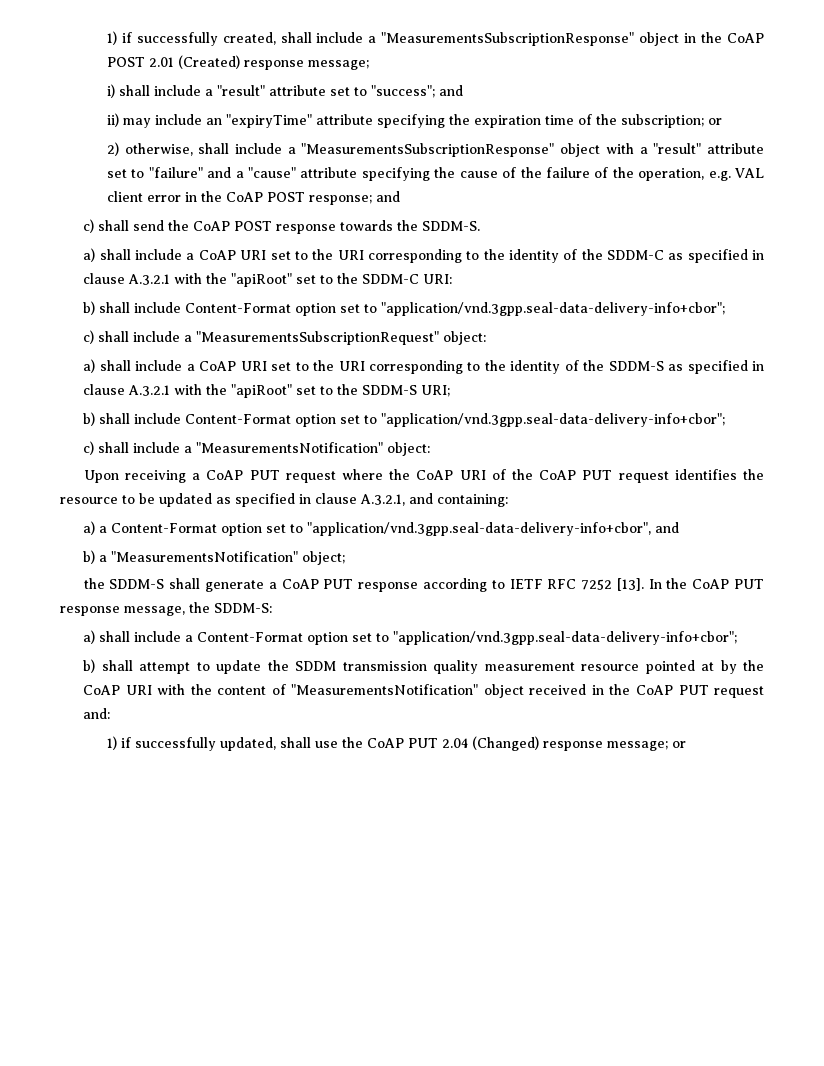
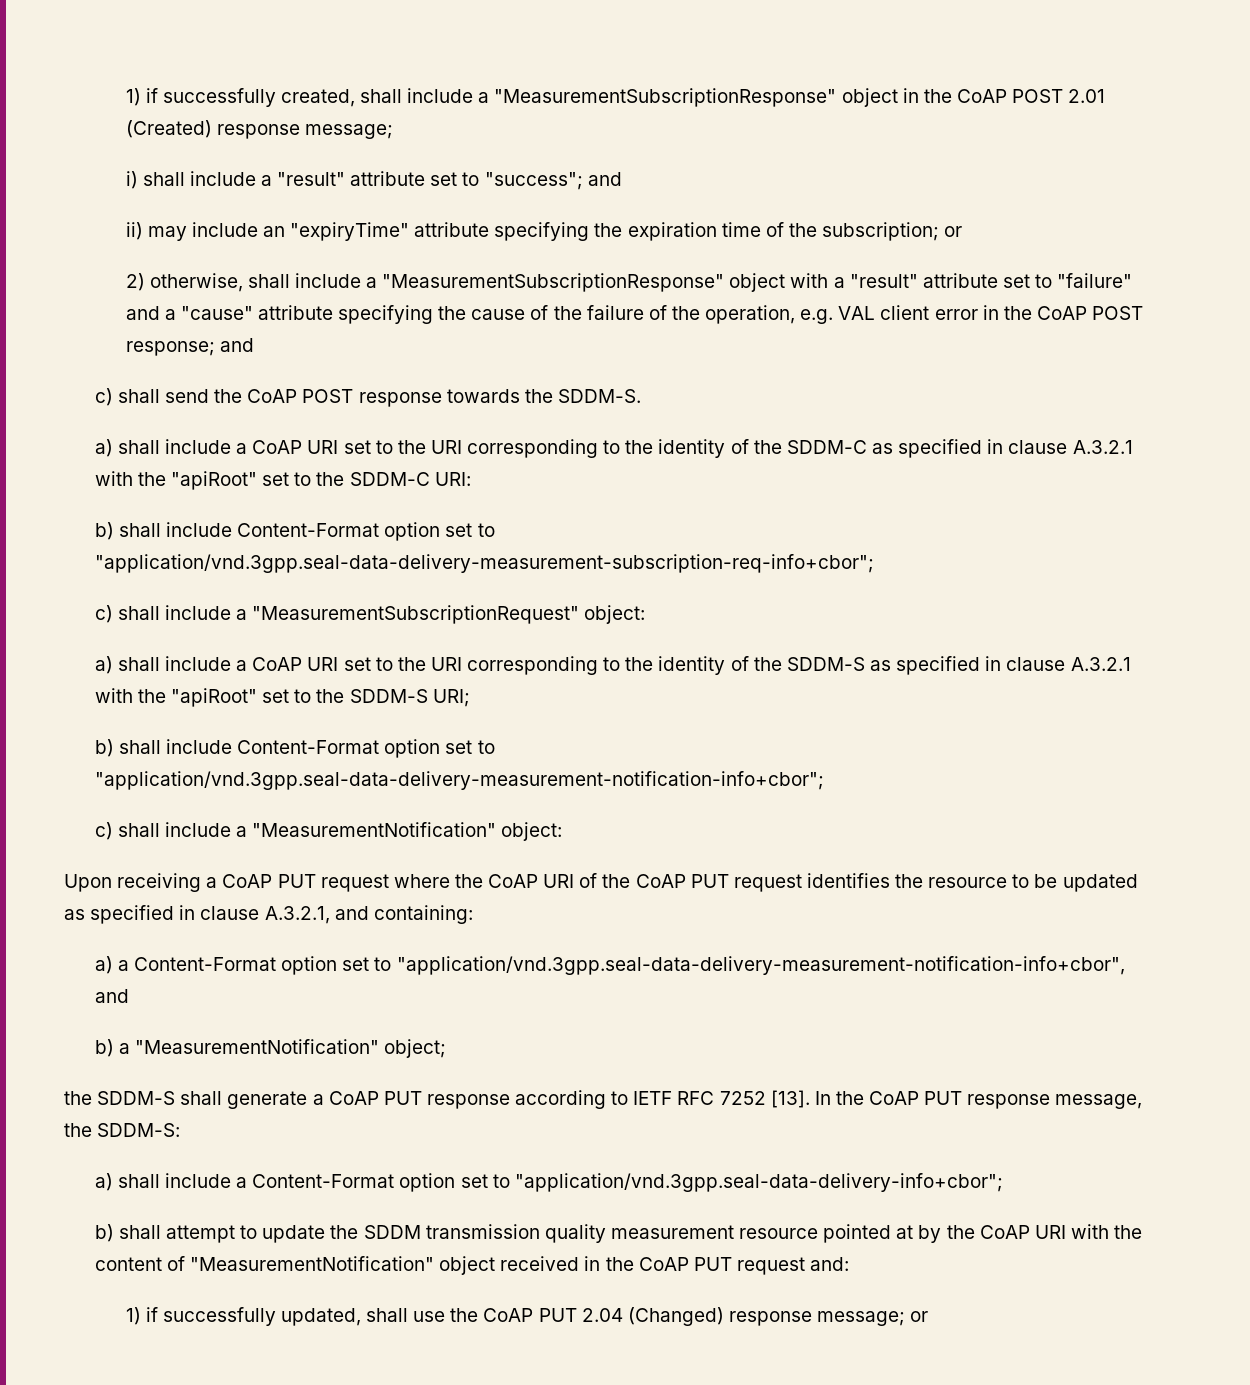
- 1) if successfully created, shall include a "MeasurementsSubscriptionResponse" object in the CoAP POST 2.01 (Created) response message;
+ 1) if successfully created, shall include a "MeasurementSubscriptionResponse" object in the CoAP POST 2.01 (Created) response message;
- 2) otherwise, shall include a "MeasurementsSubscriptionResponse" object with a "result" attribute set to "failure" and a "cause" attribute specifying the cause of the failure of the operation, e.g. VAL client error in the CoAP POST response; and
+ 2) otherwise, shall include a "MeasurementSubscriptionResponse" object with a "result" attribute set to "failure" and a "cause" attribute specifying the cause of the failure of the operation, e.g. VAL client error in the CoAP POST response; and
  a) shall include a CoAP URI set to the URI corresponding to the identity of the SDDM-C as specified in clause A.3.2.1 with the "apiRoot" set to the SDDM-C URI:
- b) shall include Content-Format option set to "application/vnd.3gpp.seal-data-delivery-info+cbor";
- c) shall include a "MeasurementsSubscriptionRequest" object:
+ b) shall include Content-Format option set to "application/vnd.3gpp.seal-data-delivery-measurement-subscription-req-info+cbor";
+ c) shall include a "MeasurementSubscriptionRequest" object:
  a) shall include a CoAP URI set to the URI corresponding to the identity of the SDDM-S as specified in clause A.3.2.1 with the "apiRoot" set to the SDDM-S URI;
- b) shall include Content-Format option set to "application/vnd.3gpp.seal-data-delivery-info+cbor";
- c) shall include a "MeasurementsNotification" object:
+ b) shall include Content-Format option set to "application/vnd.3gpp.seal-data-delivery-measurement-notification-info+cbor";
+ c) shall include a "MeasurementNotification" object:
- a) a Content-Format option set to "application/vnd.3gpp.seal-data-delivery-info+cbor", and
+ a) a Content-Format option set to "application/vnd.3gpp.seal-data-delivery-measurement-notification-info+cbor", and
- b) a "MeasurementsNotification" object;
+ b) a "MeasurementNotification" object;
- b) shall attempt to update the SDDM transmission quality measurement resource pointed at by the CoAP URI with the content of "MeasurementsNotification" object received in the CoAP PUT request and:
+ b) shall attempt to update the SDDM transmission quality measurement resource pointed at by the CoAP URI with the content of "MeasurementNotification" object received in the CoAP PUT request and:

